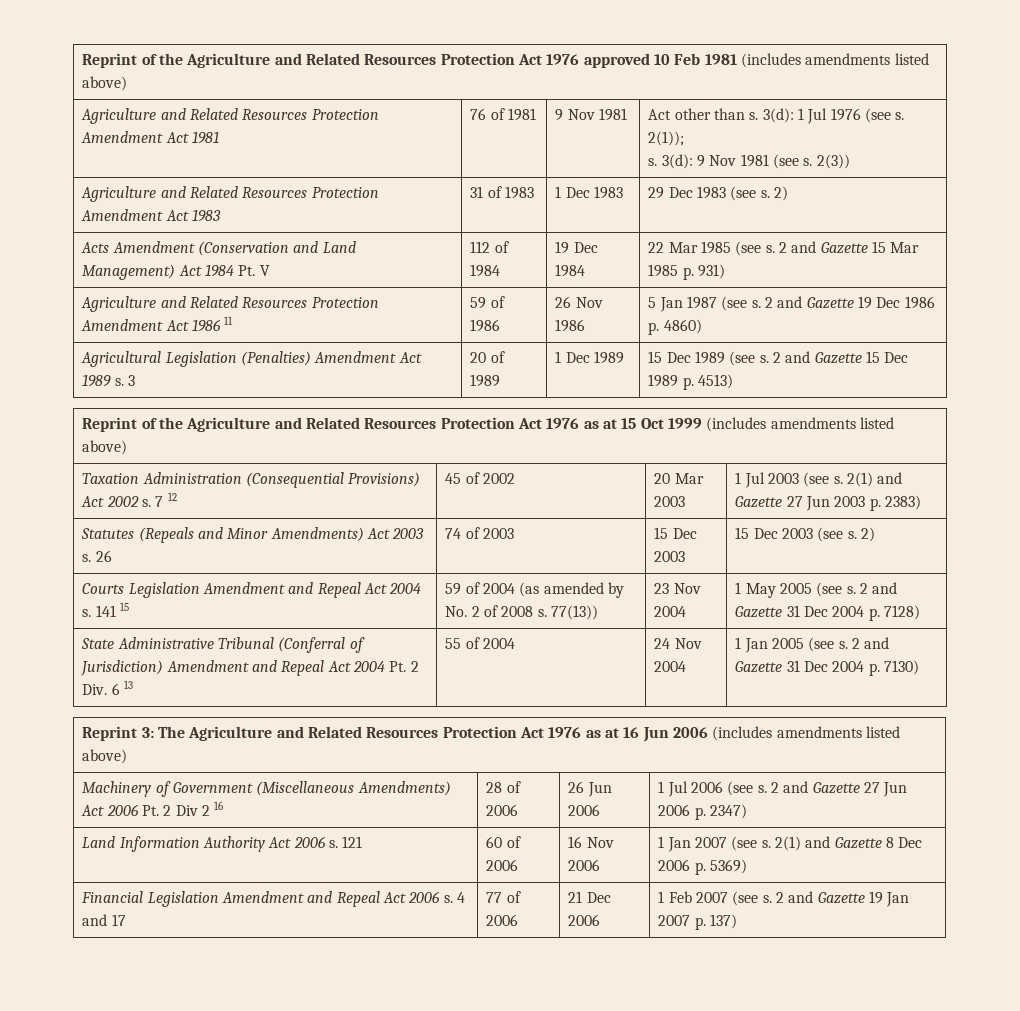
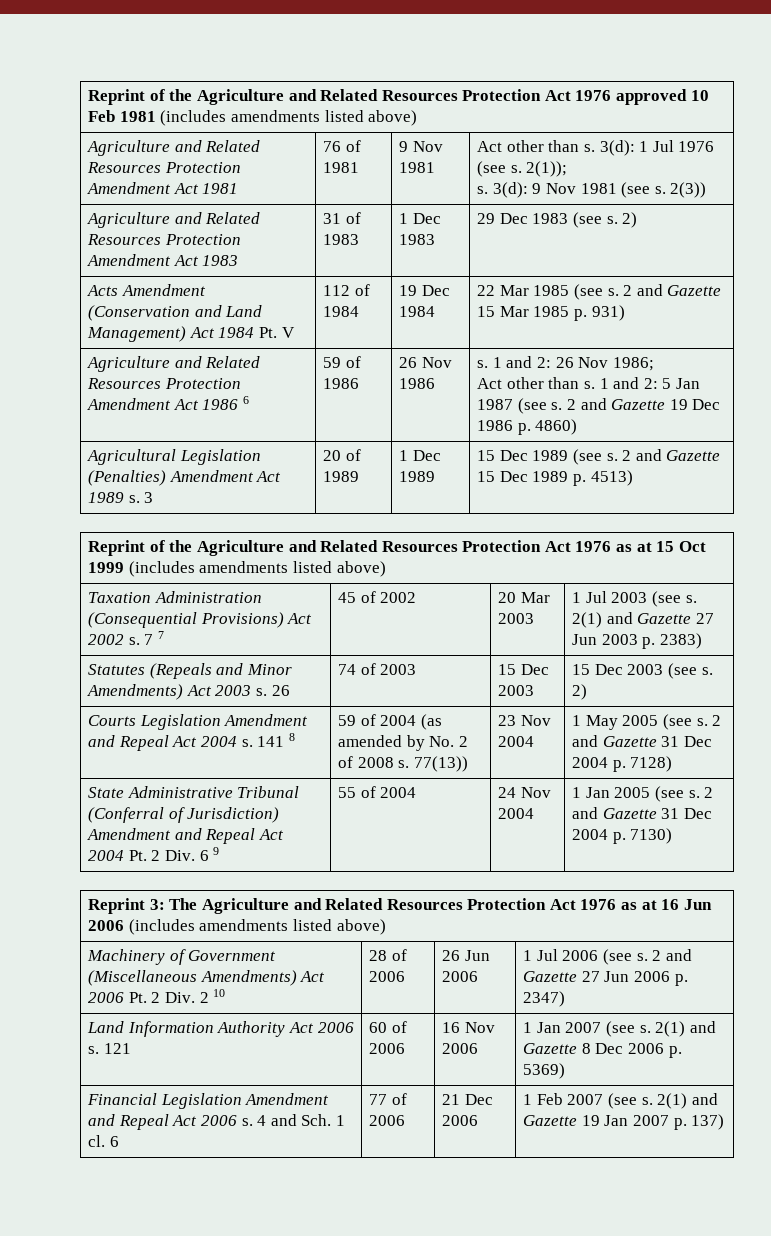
- Agriculture and Related Resources Protection Amendment Act 1986 11
+ Agriculture and Related Resources Protection Amendment Act 1986 6
- 5 Jan 1987 (see s.
+ s. 1 and 2: 26 Nov 1986;
+ Act other than s. 1 and 2: 5 Jan 1987 (see s.
- Taxation Administration (Consequential Provisions) Act 2002 s. 7 12 | 45 of 2002 | 20 Mar 2003 | 1 Jul 2003 (see s. 2(1) and Gazette 27 Jun 2003 p. 2383)
+ Taxation Administration (Consequential Provisions) Act 2002 s. 7 7 | 45 of 2002 | 20 Mar 2003 | 1 Jul 2003 (see s. 2(1) and Gazette 27 Jun 2003 p. 2383)
- Courts Legislation Amendment and Repeal Act 2004 s. 141 15 | 59 of 2004 (as amended by No. 2 of 2008 s. 77(13)) | 23 Nov 2004 | 1 May 2005 (see s. 2 and Gazette 31 Dec 2004 p. 7128)
+ Courts Legislation Amendment and Repeal Act 2004 s. 141 8 | 59 of 2004 (as amended by No. 2 of 2008 s. 77(13)) | 23 Nov 2004 | 1 May 2005 (see s. 2 and Gazette 31 Dec 2004 p. 7128)
- State Administrative Tribunal (Conferral of Jurisdiction) Amendment and Repeal Act 2004 Pt. 2 Div. 6 13 | 55 of 2004 | 24 Nov 2004 | 1 Jan 2005 (see s. 2 and Gazette 31 Dec 2004 p. 7130)
+ State Administrative Tribunal (Conferral of Jurisdiction) Amendment and Repeal Act 2004 Pt. 2 Div. 6 9 | 55 of 2004 | 24 Nov 2004 | 1 Jan 2005 (see s. 2 and Gazette 31 Dec 2004 p. 7130)
- Machinery of Government (Miscellaneous Amendments) Act 2006 Pt. 2 Div 2 16 | 28 of 2006 | 26 Jun 2006 | 1 Jul 2006 (see s. 2 and Gazette 27 Jun 2006 p. 2347)
+ Machinery of Government (Miscellaneous Amendments) Act 2006 Pt. 2 Div. 2 10 | 28 of 2006 | 26 Jun 2006 | 1 Jul 2006 (see s. 2 and Gazette 27 Jun 2006 p. 2347)
- Financial Legislation Amendment and Repeal Act 2006 s. 4 and 17 | 77 of 2006 | 21 Dec 2006 | 1 Feb 2007 (see s. 2 and Gazette 19 Jan 2007 p. 137)
+ Financial Legislation Amendment and Repeal Act 2006 s. 4 and Sch. 1 cl. 6 | 77 of 2006 | 21 Dec 2006 | 1 Feb 2007 (see s. 2(1) and Gazette 19 Jan 2007 p. 137)

